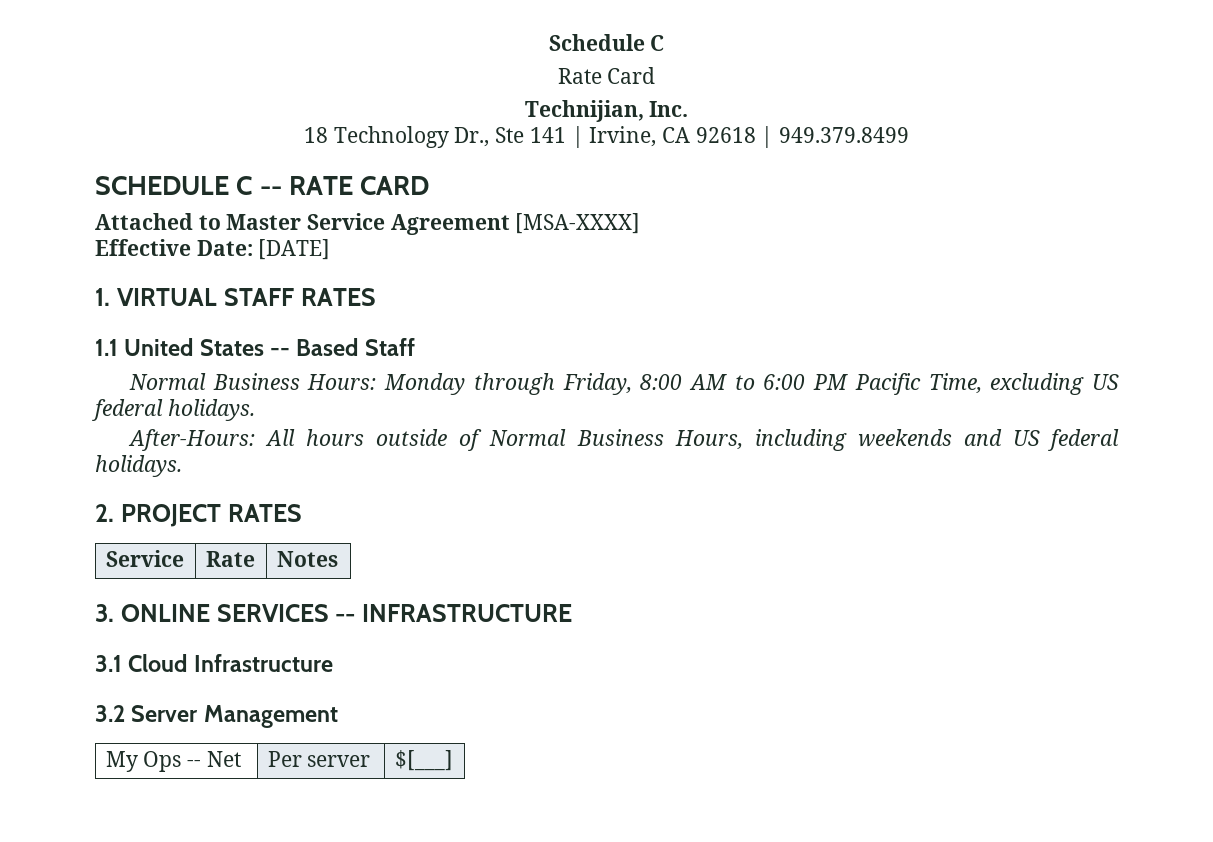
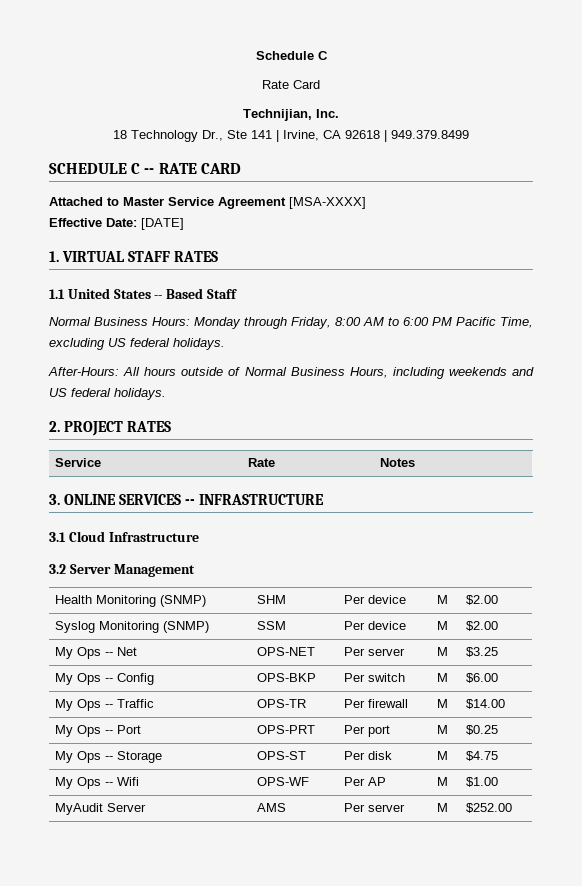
+ Health Monitoring (SNMP) | SHM | Per device | M | $2.00
+ Syslog Monitoring (SNMP) | SSM | Per device | M | $2.00
- My Ops -- Net | Per server | $[___]
+ My Ops -- Net | OPS-NET | Per server | M | $3.25
+ My Ops -- Config | OPS-BKP | Per switch | M | $6.00
+ My Ops -- Traffic | OPS-TR | Per firewall | M | $14.00
+ My Ops -- Port | OPS-PRT | Per port | M | $0.25
+ My Ops -- Storage | OPS-ST | Per disk | M | $4.75
+ My Ops -- Wifi | OPS-WF | Per AP | M | $1.00
+ MyAudit Server | AMS | Per server | M | $252.00

